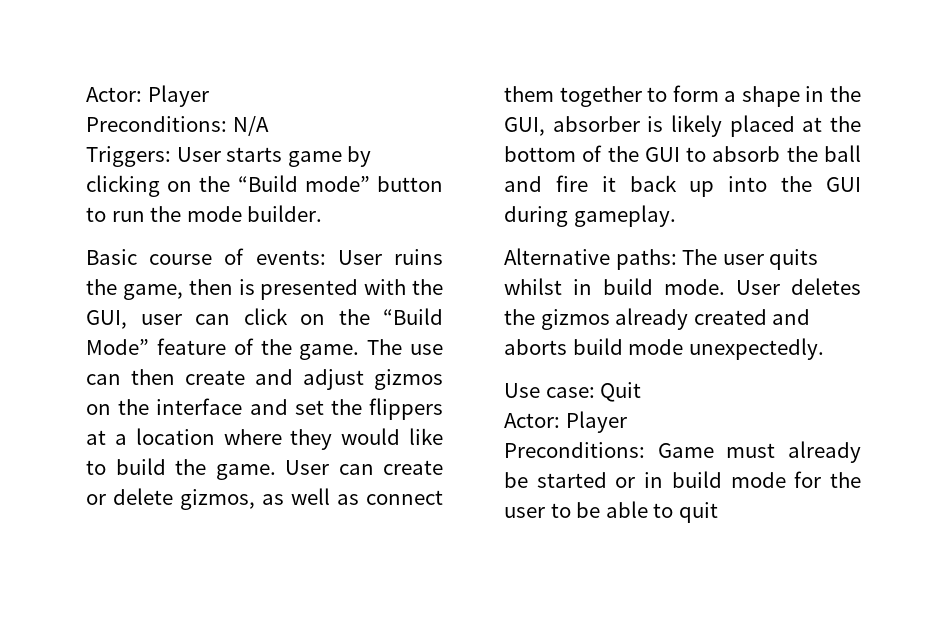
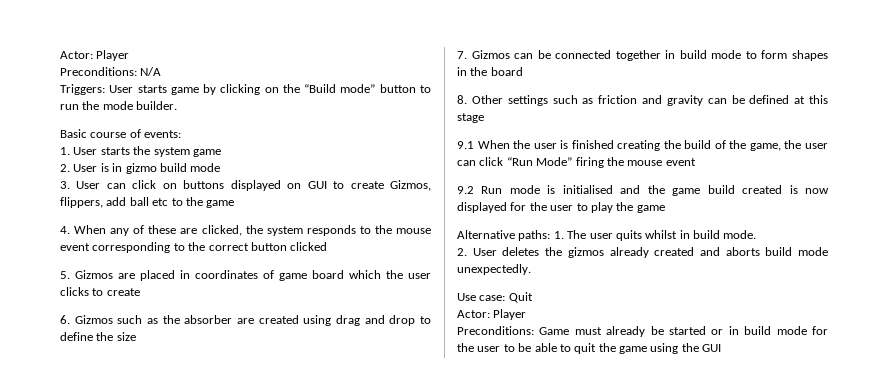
- Basic course of events: User ruins the game, then is presented with the GUI, user can click on the “Build Mode” feature of the game. The use can then create and adjust gizmos on the interface and set the flippers at a location where they would like to build the game. User can create or delete gizmos, as well as connect them together to form a shape in the GUI, absorber is likely placed at the bottom of the GUI to absorb the ball and fire it back up into the GUI during gameplay.
+ Basic course of events:
+ 1. User starts the system game
+ 2. User is in gizmo build mode
+ 3. User can click on buttons displayed on GUI to create Gizmos, flippers, add ball etc to the game
+ 4. When any of these are clicked, the system responds to the mouse event corresponding to the correct button clicked
+ 5. Gizmos are placed in coordinates of game board which the user clicks to create
+ 6. Gizmos such as the absorber are created using drag and drop to define the size
+ 7. Gizmos can be connected together in build mode to form shapes in the board
+ 8. Other settings such as friction and gravity can be defined at this stage
+ 9.1 When the user is finished creating the build of the game, the user can click “Run Mode” firing the mouse event
+ 9.2 Run mode is initialised and the game build created is now displayed for the user to play the game
- Alternative paths: The user quits whilst in build mode. User deletes the gizmos already created and aborts build mode unexpectedly.
+ Alternative paths: 1. The user quits whilst in build mode.
+ 2. User deletes the gizmos already created and aborts build mode unexpectedly.
- Preconditions: Game must already be started or in build mode for the user to be able to quit
+ Preconditions: Game must already be started or in build mode for the user to be able to quit the game using the GUI

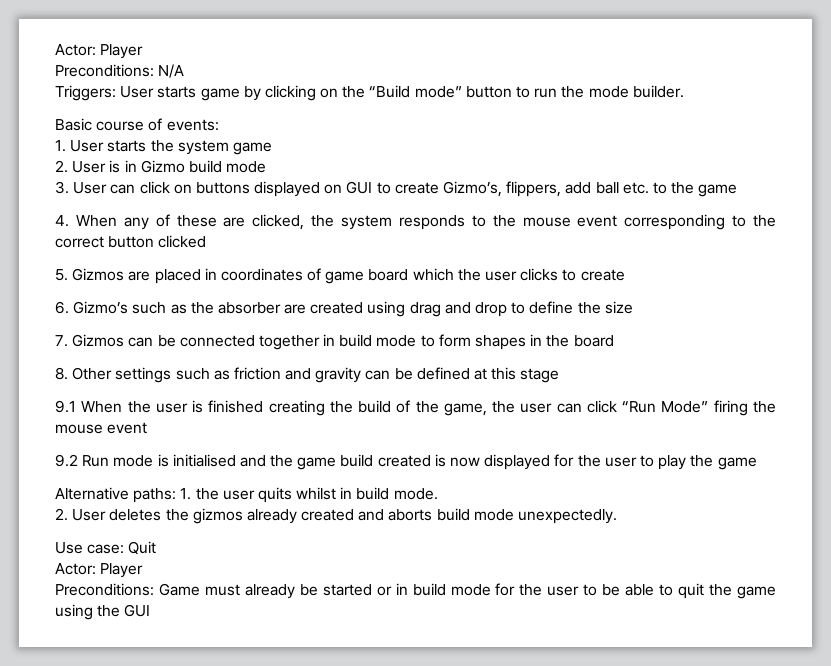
- 2. User is in gizmo build mode
+ 2. User is in Gizmo build mode
- 3. User can click on buttons displayed on GUI to create Gizmos, flippers, add ball etc to the game
+ 3. User can click on buttons displayed on GUI to create Gizmo’s, flippers, add ball etc. to the game
- 6. Gizmos such as the absorber are created using drag and drop to define the size
+ 6. Gizmo’s such as the absorber are created using drag and drop to define the size
- Alternative paths: 1. The user quits whilst in build mode.
+ Alternative paths: 1. the user quits whilst in build mode.

